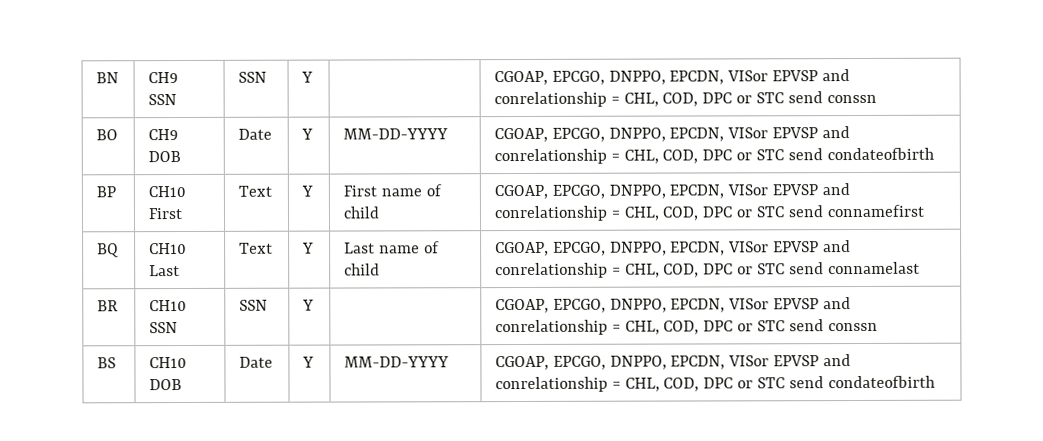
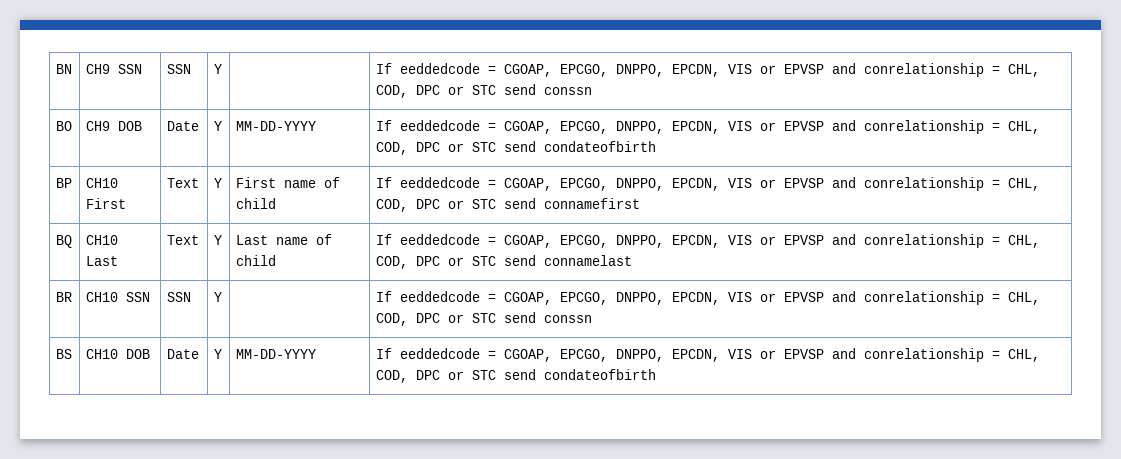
- BN | CH9 SSN | SSN | Y | | CGOAP, EPCGO, DNPPO, EPCDN, VISor EPVSP and conrelationship = CHL, COD, DPC or STC send conssn
+ BN | CH9 SSN | SSN | Y | | If eeddedcode = CGOAP, EPCGO, DNPPO, EPCDN, VIS or EPVSP and conrelationship = CHL, COD, DPC or STC send conssn
- BO | CH9 DOB | Date | Y | MM-DD-YYYY | CGOAP, EPCGO, DNPPO, EPCDN, VISor EPVSP and conrelationship = CHL, COD, DPC or STC send condateofbirth
+ BO | CH9 DOB | Date | Y | MM-DD-YYYY | If eeddedcode = CGOAP, EPCGO, DNPPO, EPCDN, VIS or EPVSP and conrelationship = CHL, COD, DPC or STC send condateofbirth
- BP | CH10 First | Text | Y | First name of child | CGOAP, EPCGO, DNPPO, EPCDN, VISor EPVSP and conrelationship = CHL, COD, DPC or STC send connamefirst
+ BP | CH10 First | Text | Y | First name of child | If eeddedcode = CGOAP, EPCGO, DNPPO, EPCDN, VIS or EPVSP and conrelationship = CHL, COD, DPC or STC send connamefirst
- BQ | CH10 Last | Text | Y | Last name of child | CGOAP, EPCGO, DNPPO, EPCDN, VISor EPVSP and conrelationship = CHL, COD, DPC or STC send connamelast
+ BQ | CH10 Last | Text | Y | Last name of child | If eeddedcode = CGOAP, EPCGO, DNPPO, EPCDN, VIS or EPVSP and conrelationship = CHL, COD, DPC or STC send connamelast
- BR | CH10 SSN | SSN | Y | | CGOAP, EPCGO, DNPPO, EPCDN, VISor EPVSP and conrelationship = CHL, COD, DPC or STC send conssn
+ BR | CH10 SSN | SSN | Y | | If eeddedcode = CGOAP, EPCGO, DNPPO, EPCDN, VIS or EPVSP and conrelationship = CHL, COD, DPC or STC send conssn
- BS | CH10 DOB | Date | Y | MM-DD-YYYY | CGOAP, EPCGO, DNPPO, EPCDN, VISor EPVSP and conrelationship = CHL, COD, DPC or STC send condateofbirth
+ BS | CH10 DOB | Date | Y | MM-DD-YYYY | If eeddedcode = CGOAP, EPCGO, DNPPO, EPCDN, VIS or EPVSP and conrelationship = CHL, COD, DPC or STC send condateofbirth

